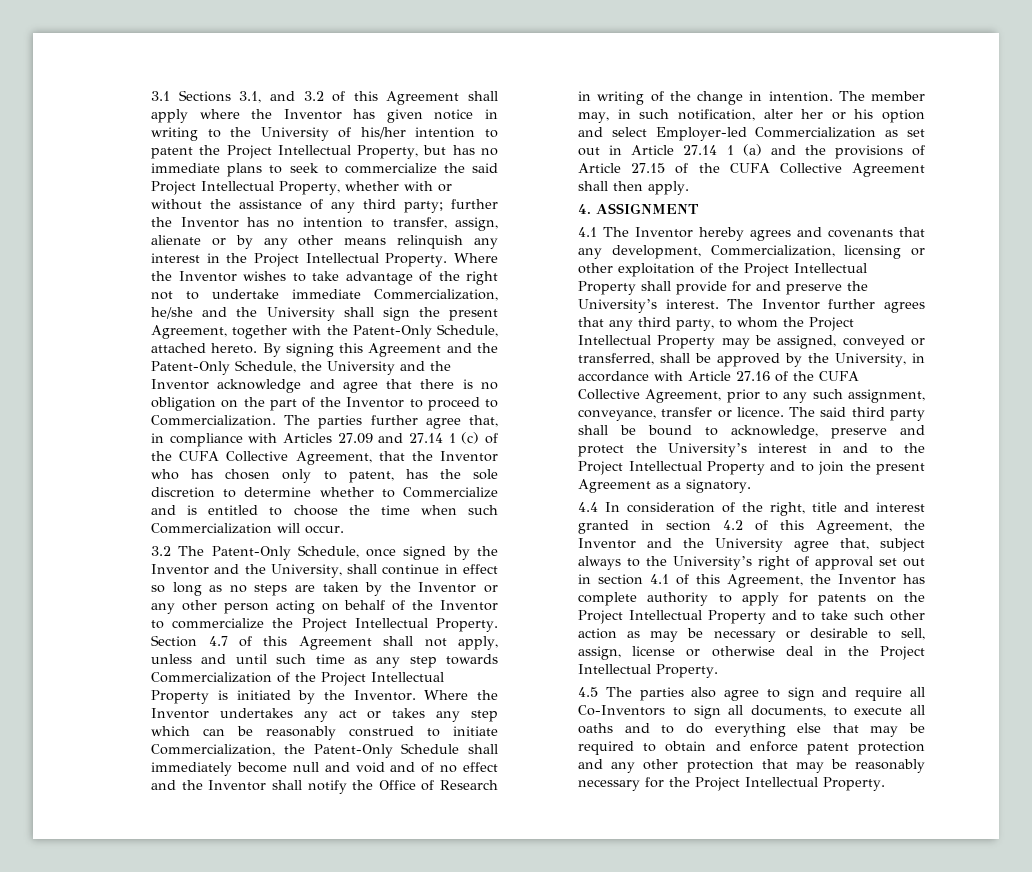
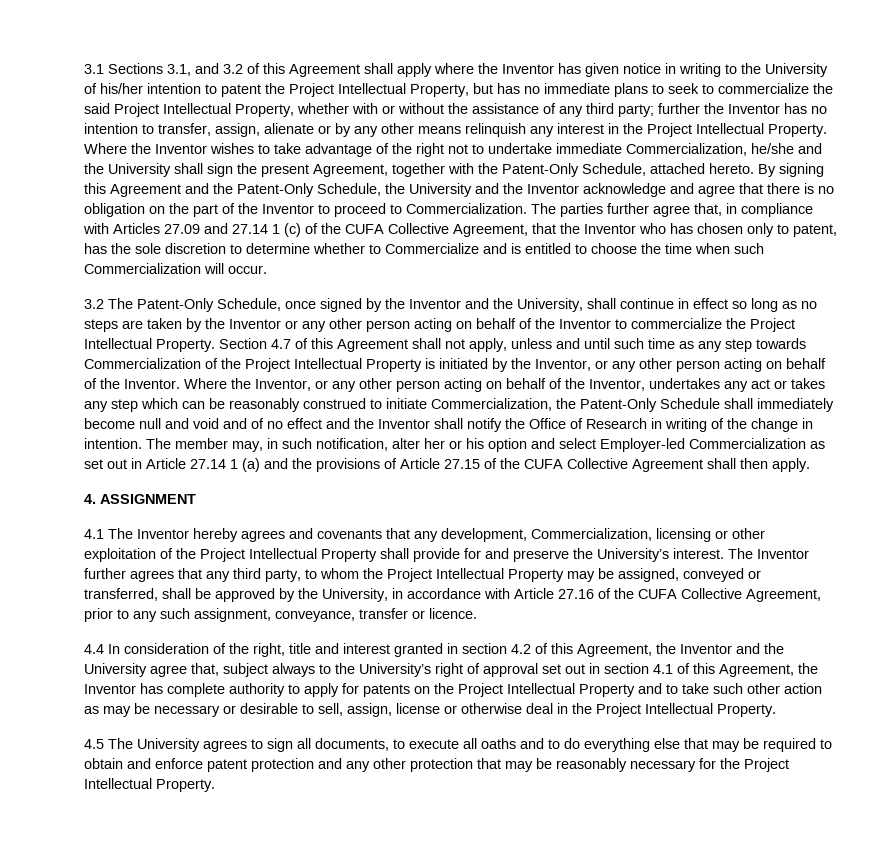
- Section 4.7 of this Agreement shall not apply, unless and until such time as any step towards Commercialization of the Project Intellectual Property is initiated by the Inventor. Where the Inventor undertakes any act or takes any step which can be reasonably construed to initiate Commercialization, the Patent-Only Schedule shall immediately become null and void and of no effect and the Inventor shall notify the Office of Research in writing of the change in intention.
+ Section 4.7 of this Agreement shall not apply, unless and until such time as any step towards Commercialization of the Project Intellectual Property is initiated by the Inventor, or any other person acting on behalf of the Inventor. Where the Inventor, or any other person acting on behalf of the Inventor, undertakes any act or takes any step which can be reasonably construed to initiate Commercialization, the Patent-Only Schedule shall immediately become null and void and of no effect and the Inventor shall notify the Office of Research in writing of the change in intention.
- The said third party shall be bound to acknowledge, preserve and protect the University’s interest in and to the Project Intellectual Property and to join the present Agreement as a signatory.
- 4.5 The parties also agree to sign and require all Co-Inventors to sign all documents, to execute all oaths and to do everything else that may be required to obtain and enforce patent protection and any other protection that may be reasonably necessary for the Project Intellectual Property.
+ 4.5 The University agrees to sign all documents, to execute all oaths and to do everything else that may be required to obtain and enforce patent protection and any other protection that may be reasonably necessary for the Project Intellectual Property.

